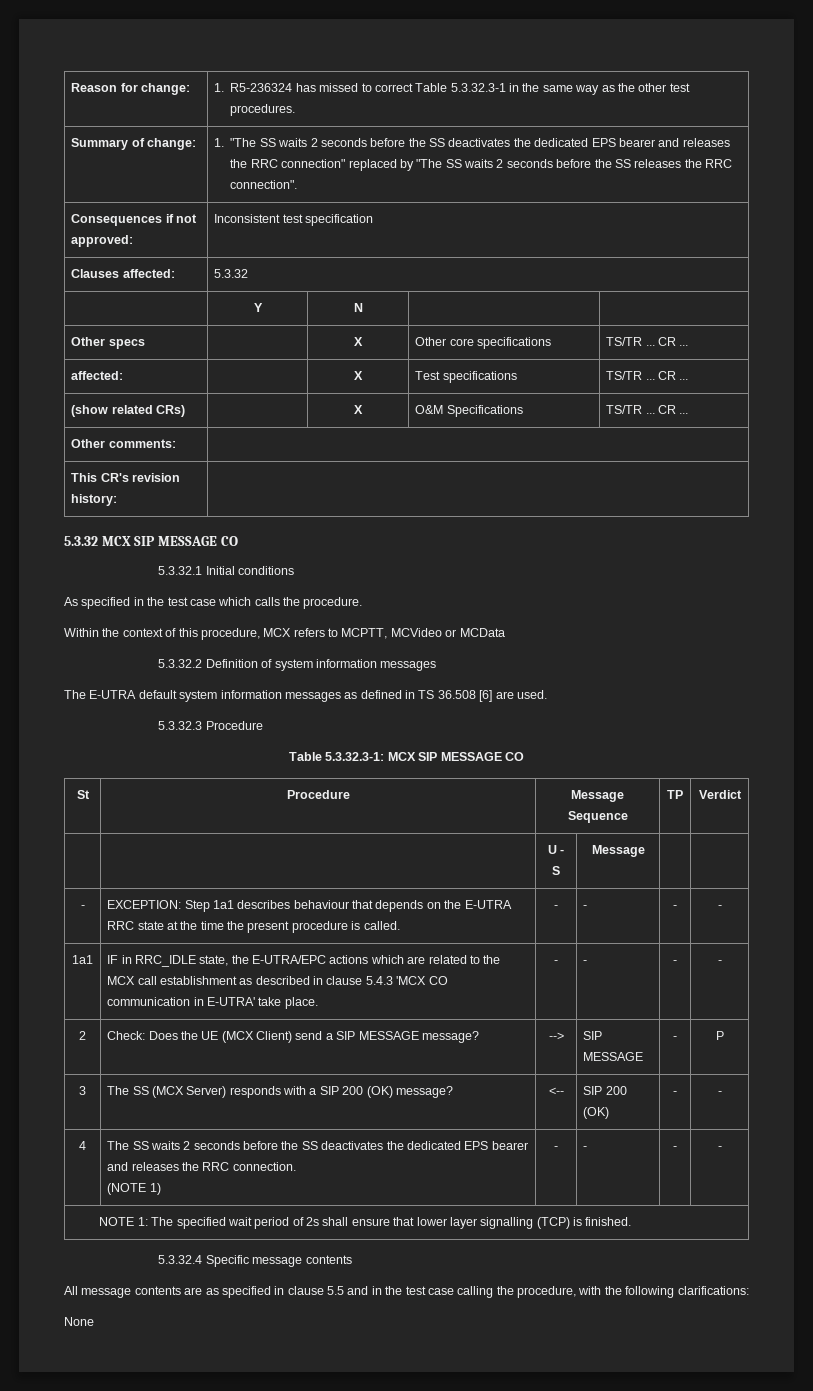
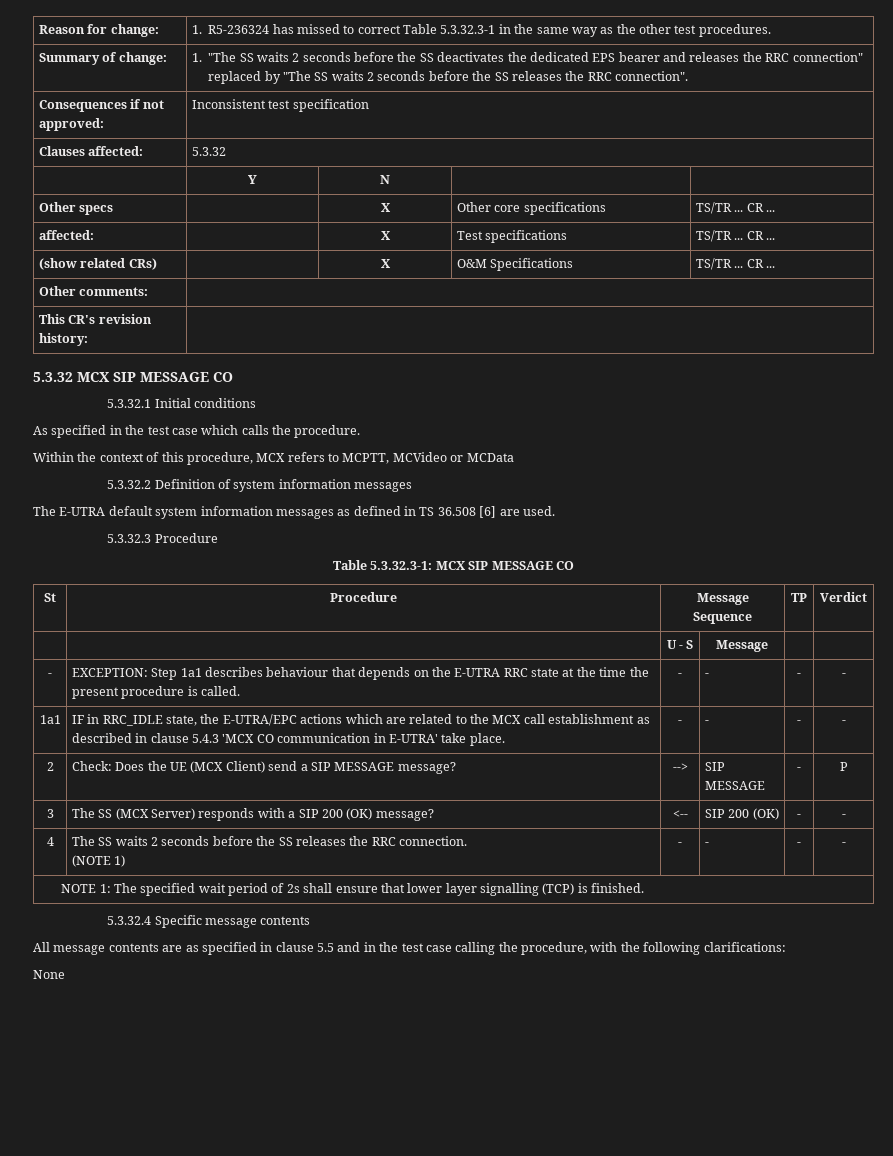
- 4 | The SS waits 2 seconds before the SS deactivates the dedicated EPS bearer and releases the RRC connection.
+ 4 | The SS waits 2 seconds before the SS releases the RRC connection.

